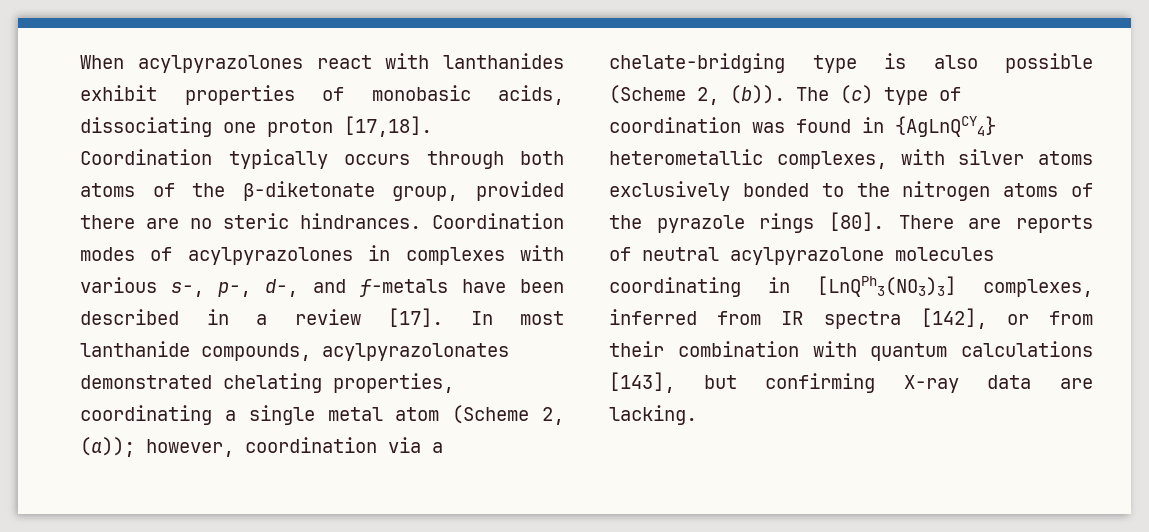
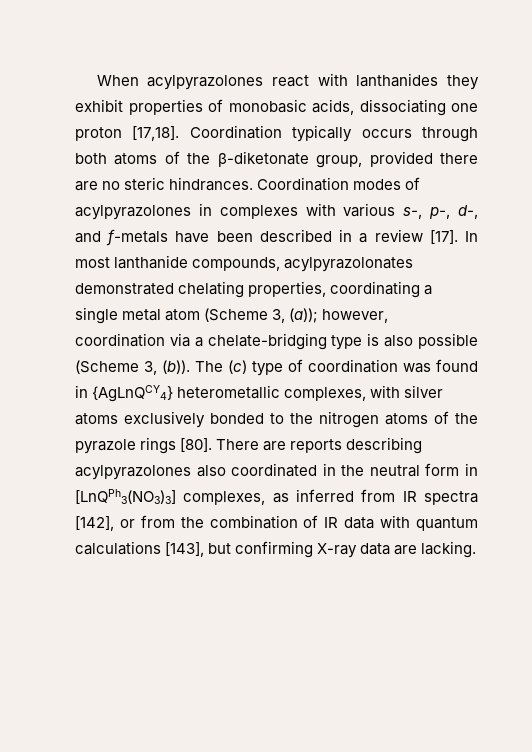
- When acylpyrazolones react with lanthanides exhibit properties of monobasic acids, dissociating one proton [17,18].
+ When acylpyrazolones react with lanthanides they exhibit properties of monobasic acids, dissociating one proton [17,18].
- In most lanthanide compounds, acylpyrazolonates demonstrated chelating properties, coordinating a single metal atom (Scheme 2, (a)); however, coordination via a chelate-bridging type is also possible (Scheme 2, (b)).
+ In most lanthanide compounds, acylpyrazolonates demonstrated chelating properties, coordinating a single metal atom (Scheme 3, (a)); however, coordination via a chelate-bridging type is also possible (Scheme 3, (b)).
- There are reports of neutral acylpyrazolone molecules coordinating in [LnQPh3(NO3)3] complexes, inferred from IR spectra [142], or from their combination with quantum calculations [143], but confirming X-ray data are lacking.
+ There are reports describing acylpyrazolones also coordinated in the neutral form in [LnQPh3(NO3)3] complexes, as inferred from IR spectra [142], or from the combination of IR data with quantum calculations [143], but confirming X-ray data are lacking.

